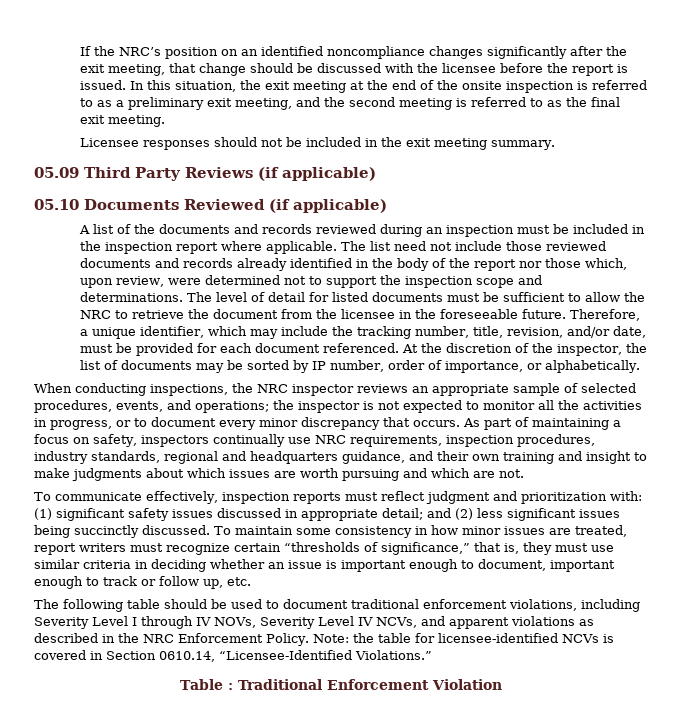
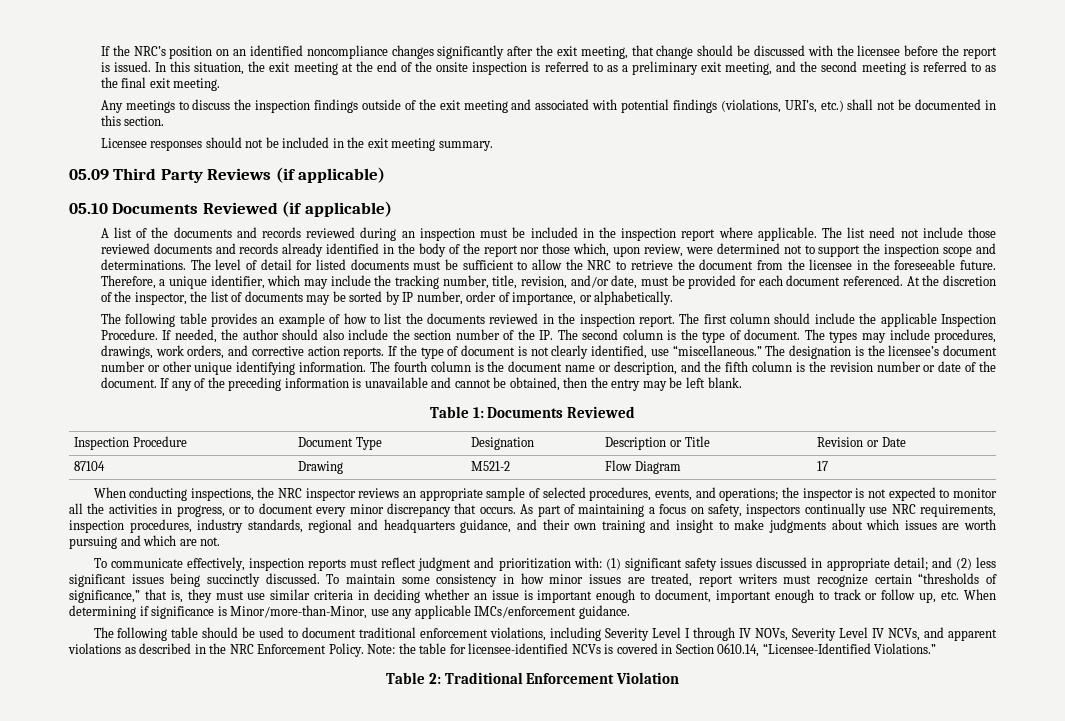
+ Any meetings to discuss the inspection findings outside of the exit meeting and associated with potential findings (violations, URI’s, etc.) shall not be documented in this section.
+ The following table provides an example of how to list the documents reviewed in the inspection report. The first column should include the applicable Inspection Procedure. If needed, the author should also include the section number of the IP. The second column is the type of document. The types may include procedures, drawings, work orders, and corrective action reports. If the type of document is not clearly identified, use “miscellaneous.” The designation is the licensee’s document number or other unique identifying information. The fourth column is the document name or description, and the fifth column is the revision number or date of the document. If any of the preceding information is unavailable and cannot be obtained, then the entry may be left blank.
+ Table 1: Documents Reviewed
+ Inspection Procedure | Document Type | Designation | Description or Title | Revision or Date
+ 87104 | Drawing | M521-2 | Flow Diagram | 17
- To maintain some consistency in how minor issues are treated, report writers must recognize certain “thresholds of significance,” that is, they must use similar criteria in deciding whether an issue is important enough to document, important enough to track or follow up, etc.
+ To maintain some consistency in how minor issues are treated, report writers must recognize certain “thresholds of significance,” that is, they must use similar criteria in deciding whether an issue is important enough to document, important enough to track or follow up, etc. When determining if significance is Minor/more-than-Minor, use any applicable IMCs/enforcement guidance.
- Table : Traditional Enforcement Violation
+ Table 2: Traditional Enforcement Violation

